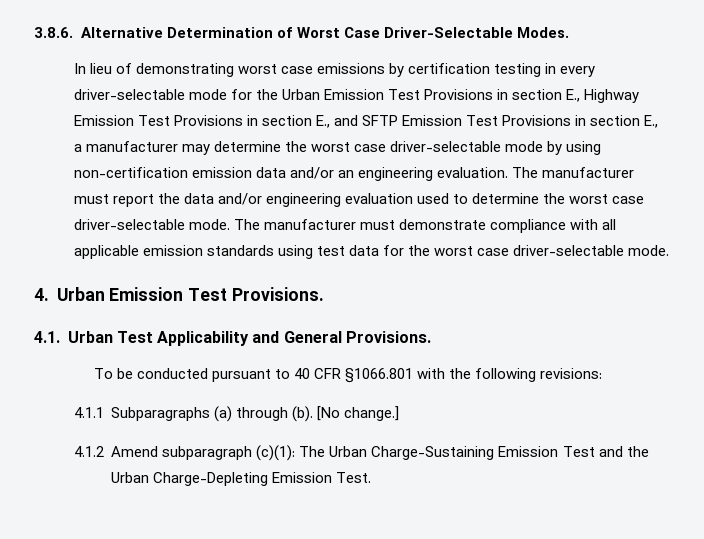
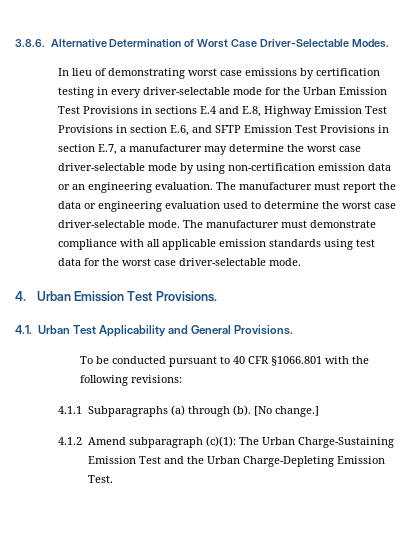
- In lieu of demonstrating worst case emissions by certification testing in every driver-selectable mode for the Urban Emission Test Provisions in section E., Highway Emission Test Provisions in section E., and SFTP Emission Test Provisions in section E., a manufacturer may determine the worst case driver-selectable mode by using non-certification emission data and/or an engineering evaluation.
+ In lieu of demonstrating worst case emissions by certification testing in every driver-selectable mode for the Urban Emission Test Provisions in sections E.4 and E.8, Highway Emission Test Provisions in section E.6, and SFTP Emission Test Provisions in section E.7, a manufacturer may determine the worst case driver-selectable mode by using non-certification emission data or an engineering evaluation.
- The manufacturer must report the data and/or engineering evaluation used to determine the worst case driver-selectable mode.
+ The manufacturer must report the data or engineering evaluation used to determine the worst case driver-selectable mode.

